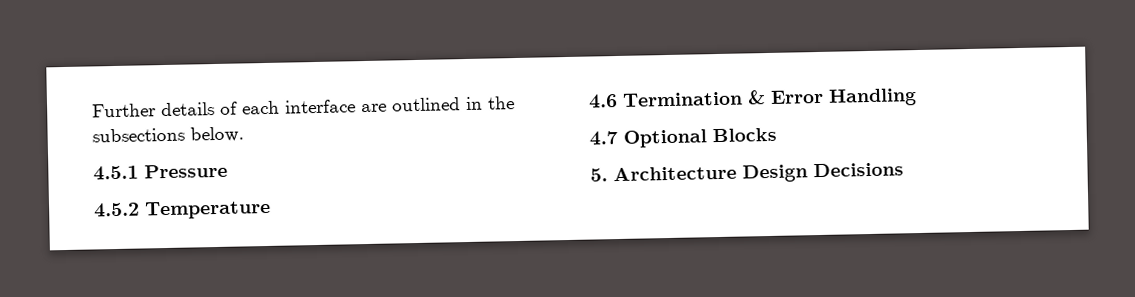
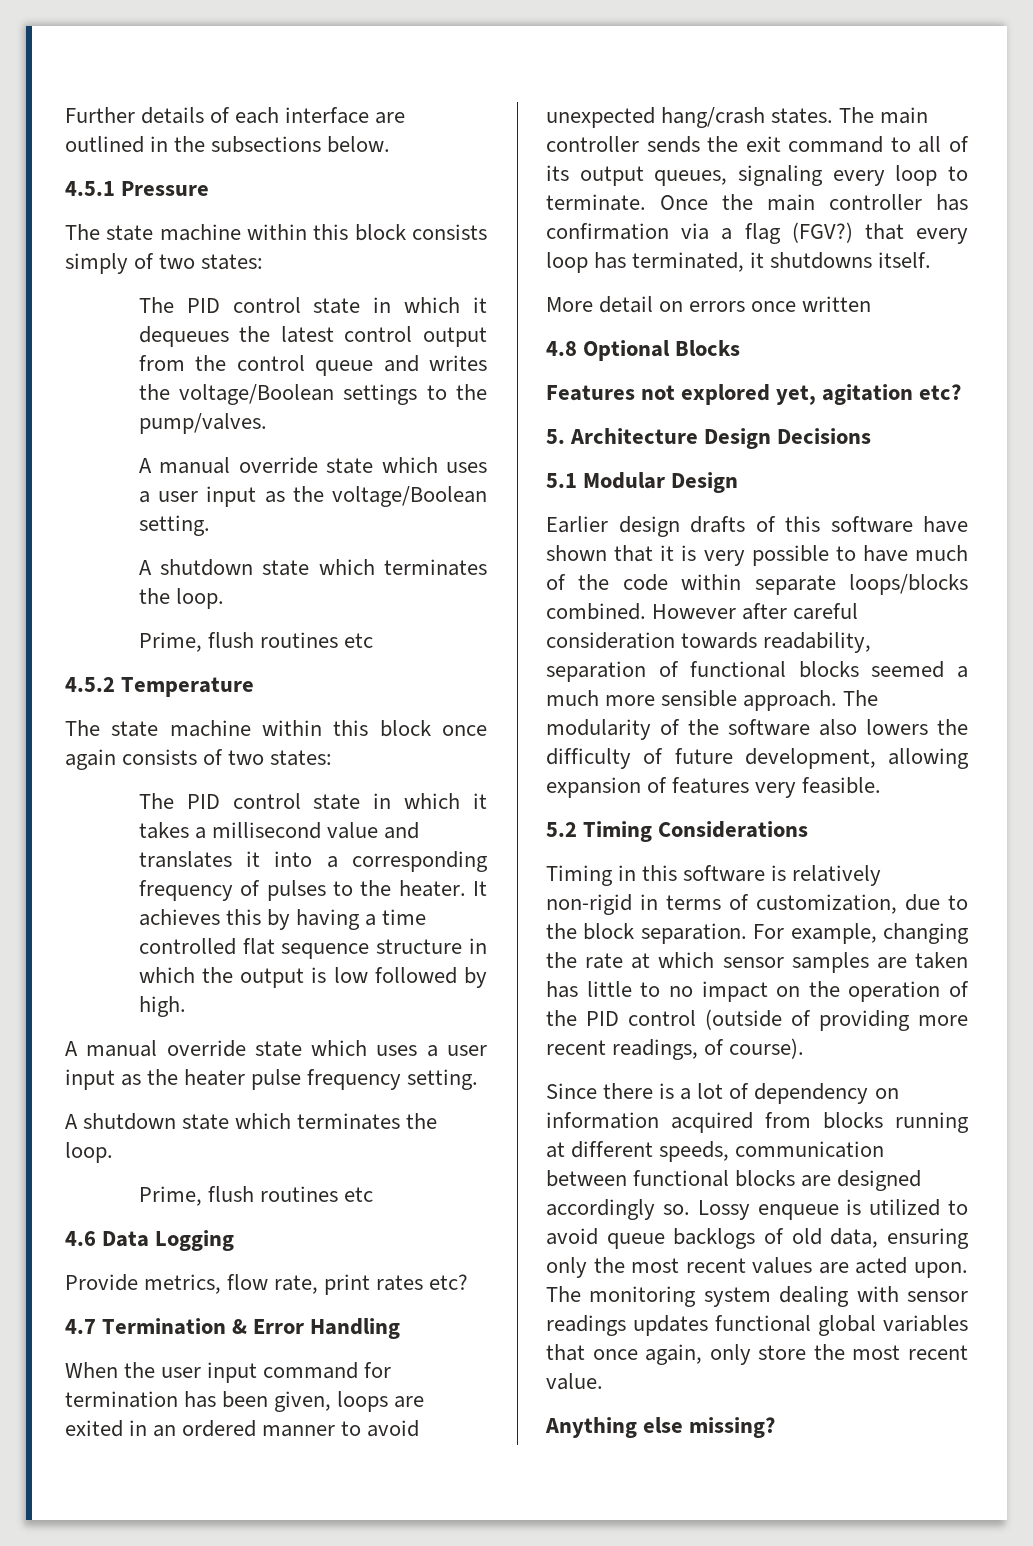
+ The state machine within this block consists simply of two states:
+ The PID control state in which it dequeues the latest control output from the control queue and writes the voltage/Boolean settings to the pump/valves.
+ A manual override state which uses a user input as the voltage/Boolean setting.
+ A shutdown state which terminates the loop.
+ Prime, flush routines etc
  4.5.2 Temperature
- 4.6 Termination & Error Handling
- 4.7 Optional Blocks
+ The state machine within this block once again consists of two states:
+ The PID control state in which it takes a millisecond value and translates it into a corresponding frequency of pulses to the heater. It achieves this by having a time controlled flat sequence structure in which the output is low followed by high.
+ A manual override state which uses a user input as the heater pulse frequency setting.
+ A shutdown state which terminates the loop.
+ Prime, flush routines etc
+ 4.6 Data Logging
+ Provide metrics, flow rate, print rates etc?
+ 4.7 Termination & Error Handling
+ When the user input command for termination has been given, loops are exited in an ordered manner to avoid unexpected hang/crash states. The main controller sends the exit command to all of its output queues, signaling every loop to terminate. Once the main controller has confirmation via a flag (FGV?) that every loop has terminated, it shutdowns itself.
+ More detail on errors once written
+ 4.8 Optional Blocks
+ Features not explored yet, agitation etc?
  5. Architecture Design Decisions
+ 5.1 Modular Design
+ Earlier design drafts of this software have shown that it is very possible to have much of the code within separate loops/blocks combined. However after careful consideration towards readability, separation of functional blocks seemed a much more sensible approach. The modularity of the software also lowers the difficulty of future development, allowing expansion of features very feasible.
+ 5.2 Timing Considerations
+ Timing in this software is relatively non-rigid in terms of customization, due to the block separation. For example, changing the rate at which sensor samples are taken has little to no impact on the operation of the PID control (outside of providing more recent readings, of course).
+ Since there is a lot of dependency on information acquired from blocks running at different speeds, communication between functional blocks are designed accordingly so. Lossy enqueue is utilized to avoid queue backlogs of old data, ensuring only the most recent values are acted upon. The monitoring system dealing with sensor readings updates functional global variables that once again, only store the most recent value.
+ Anything else missing?

